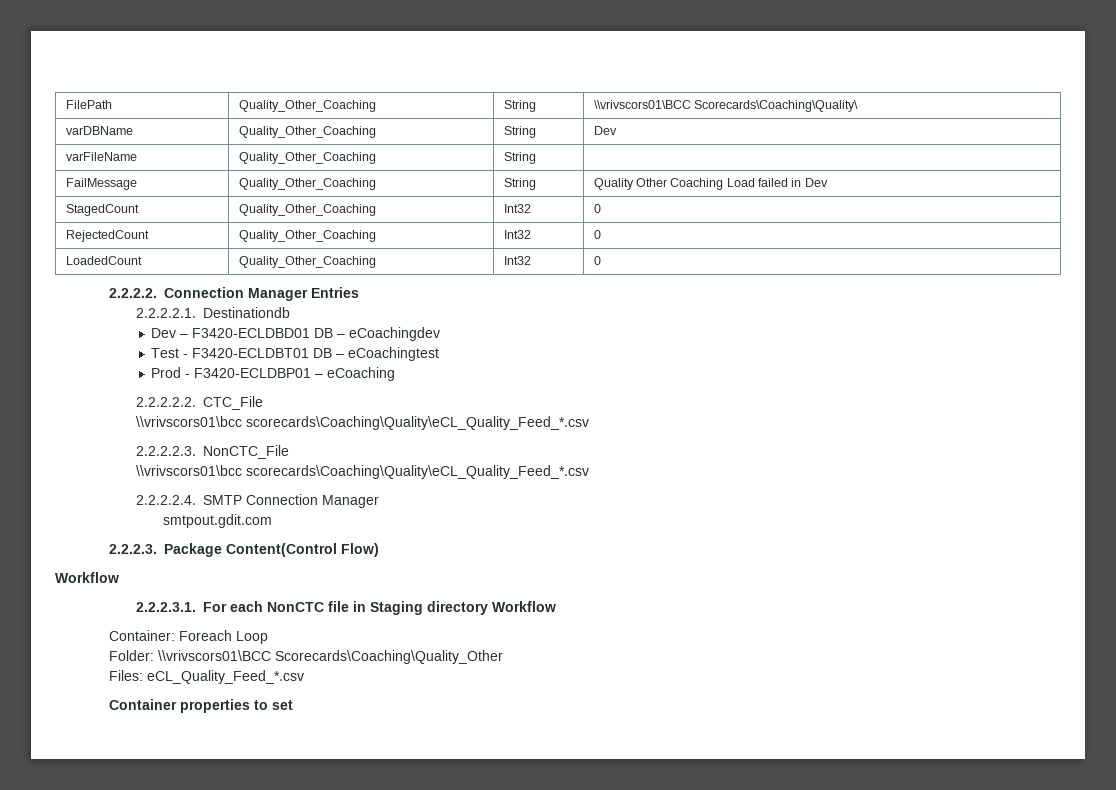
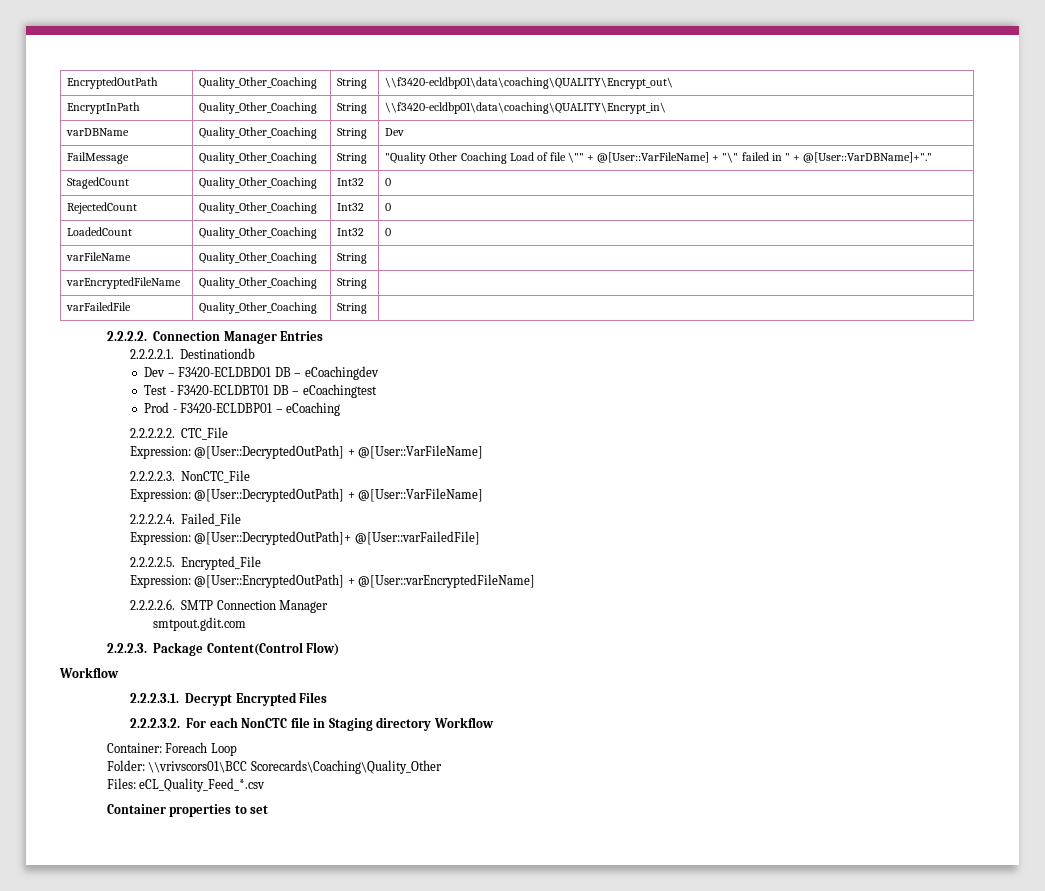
- FilePath | Quality_Other_Coaching | String | \\vrivscors01\BCC Scorecards\Coaching\Quality\
+ EncryptedOutPath | Quality_Other_Coaching | String | \\f3420-ecldbp01\data\coaching\QUALITY\Encrypt_out\
+ EncryptInPath | Quality_Other_Coaching | String | \\f3420-ecldbp01\data\coaching\QUALITY\Encrypt_in\
- varFileName | Quality_Other_Coaching | String |
- FailMessage | Quality_Other_Coaching | String | Quality Other Coaching Load failed in Dev
+ FailMessage | Quality_Other_Coaching | String | "Quality Other Coaching Load of file \"" + @[User::VarFileName] + "\" failed in " + @[User::VarDBName]+"."
+ varFileName | Quality_Other_Coaching | String |
+ varEncryptedFileName | Quality_Other_Coaching | String |
+ varFailedFile | Quality_Other_Coaching | String |
  2.2.2.2.2. CTC_File
- \\vrivscors01\bcc scorecards\Coaching\Quality\eCL_Quality_Feed_*.csv
+ Expression: @[User::DecryptedOutPath] + @[User::VarFileName]
  2.2.2.2.3. NonCTC_File
- \\vrivscors01\bcc scorecards\Coaching\Quality\eCL_Quality_Feed_*.csv
- 2.2.2.2.4. SMTP Connection Manager
+ Expression: @[User::DecryptedOutPath] + @[User::VarFileName]
+ 2.2.2.2.4. Failed_File
+ Expression: @[User::DecryptedOutPath]+ @[User::varFailedFile]
+ 2.2.2.2.5. Encrypted_File
+ Expression: @[User::EncryptedOutPath] + @[User::varEncryptedFileName]
+ 2.2.2.2.6. SMTP Connection Manager
- 2.2.2.3.1. For each NonCTC file in Staging directory Workflow
+ 2.2.2.3.1. Decrypt Encrypted Files
+ 2.2.2.3.2. For each NonCTC file in Staging directory Workflow

